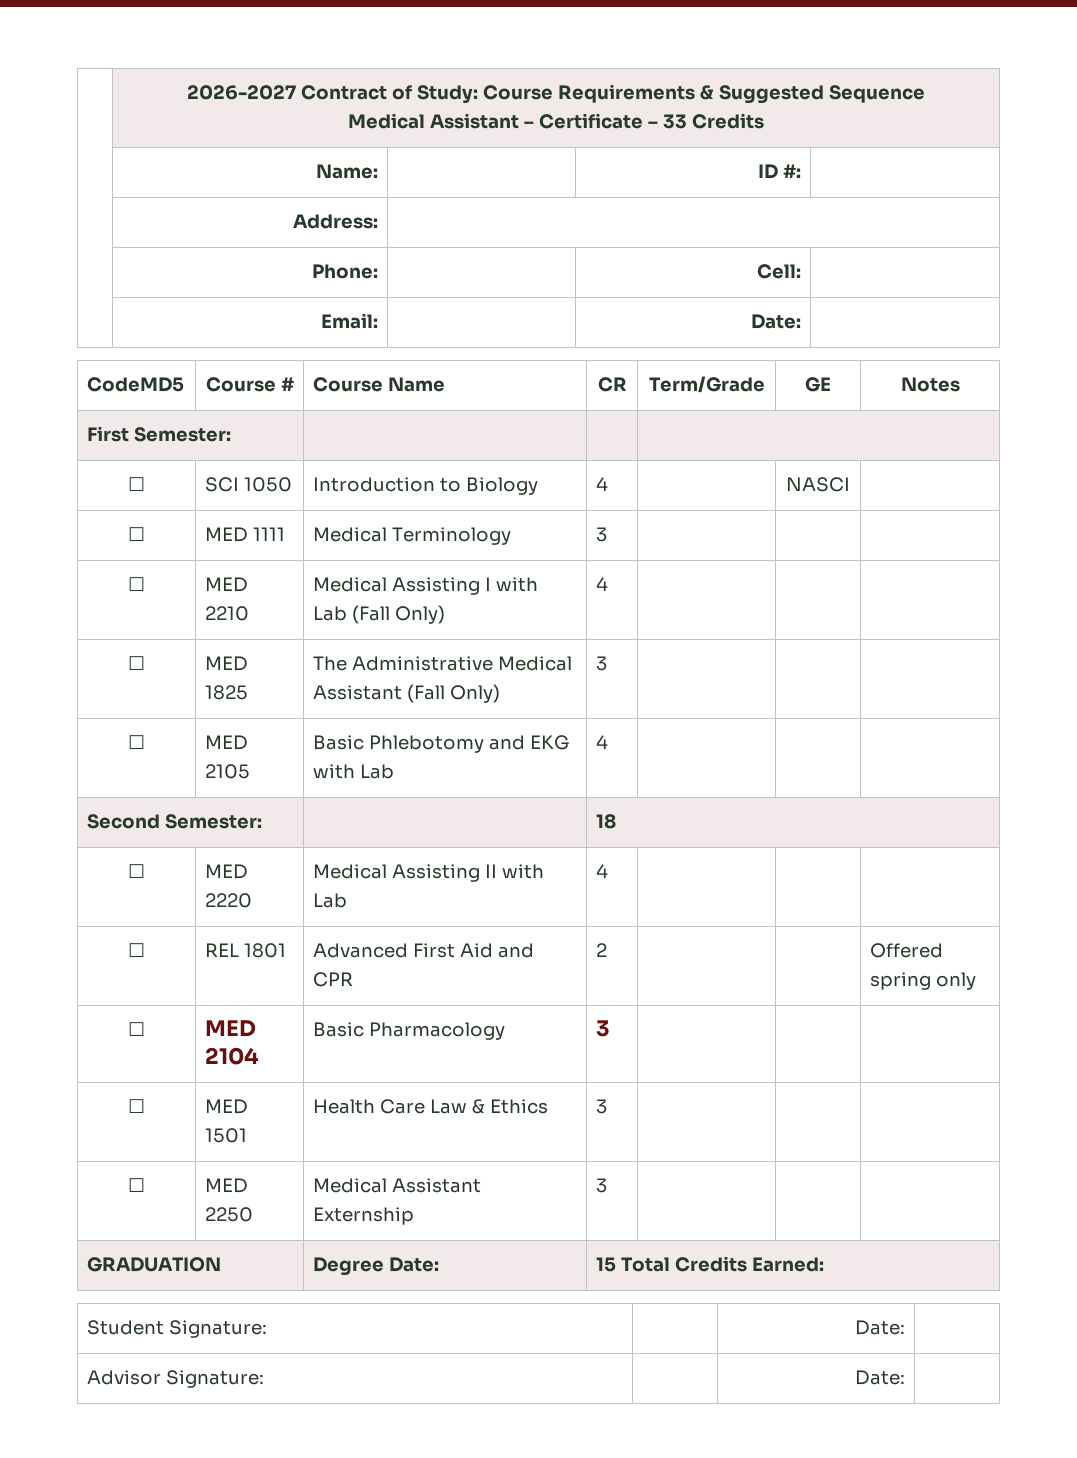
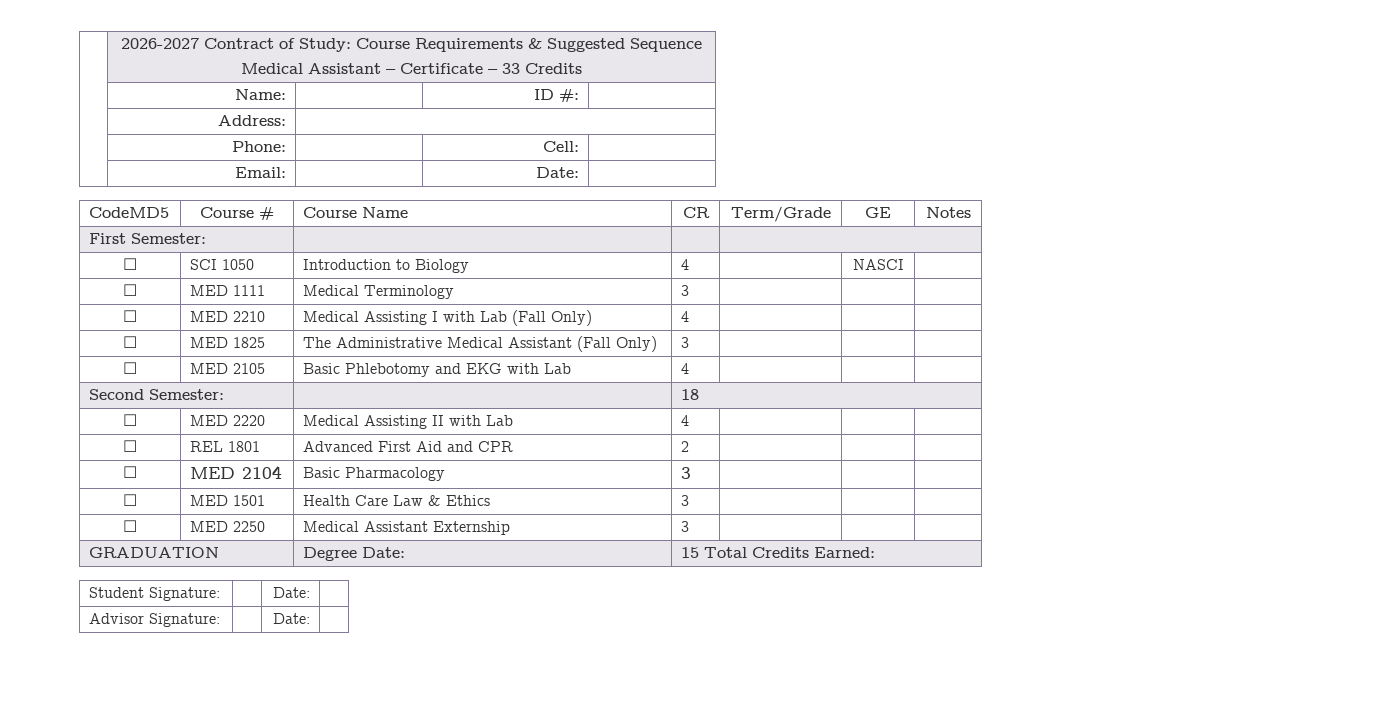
- ☐ | REL 1801 | Advanced First Aid and CPR | 2 | | | Offered spring only
+ ☐ | REL 1801 | Advanced First Aid and CPR | 2 | | |

